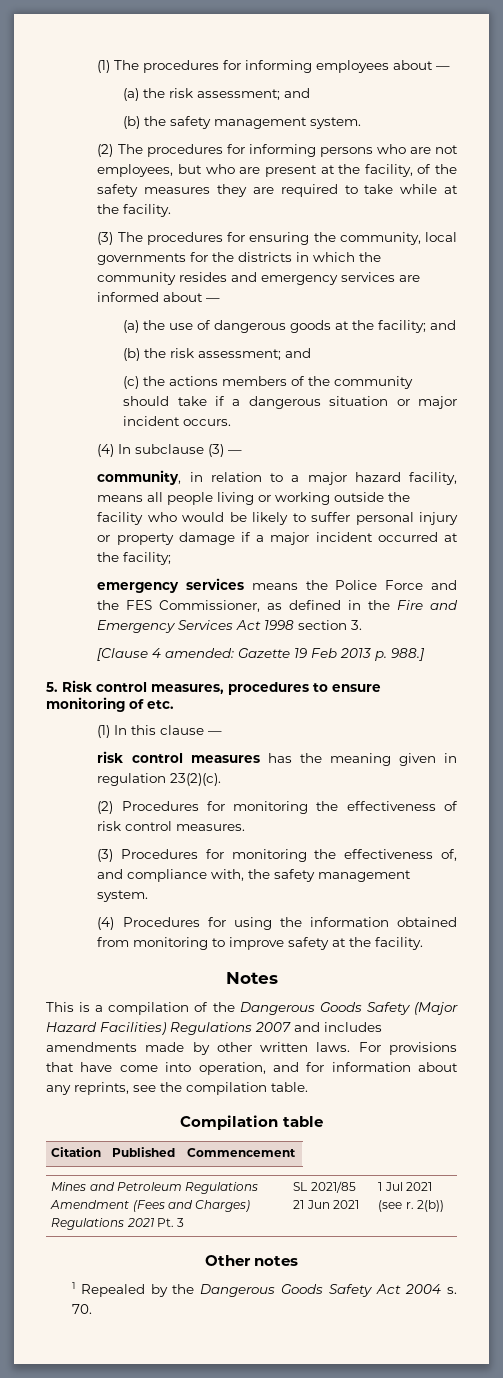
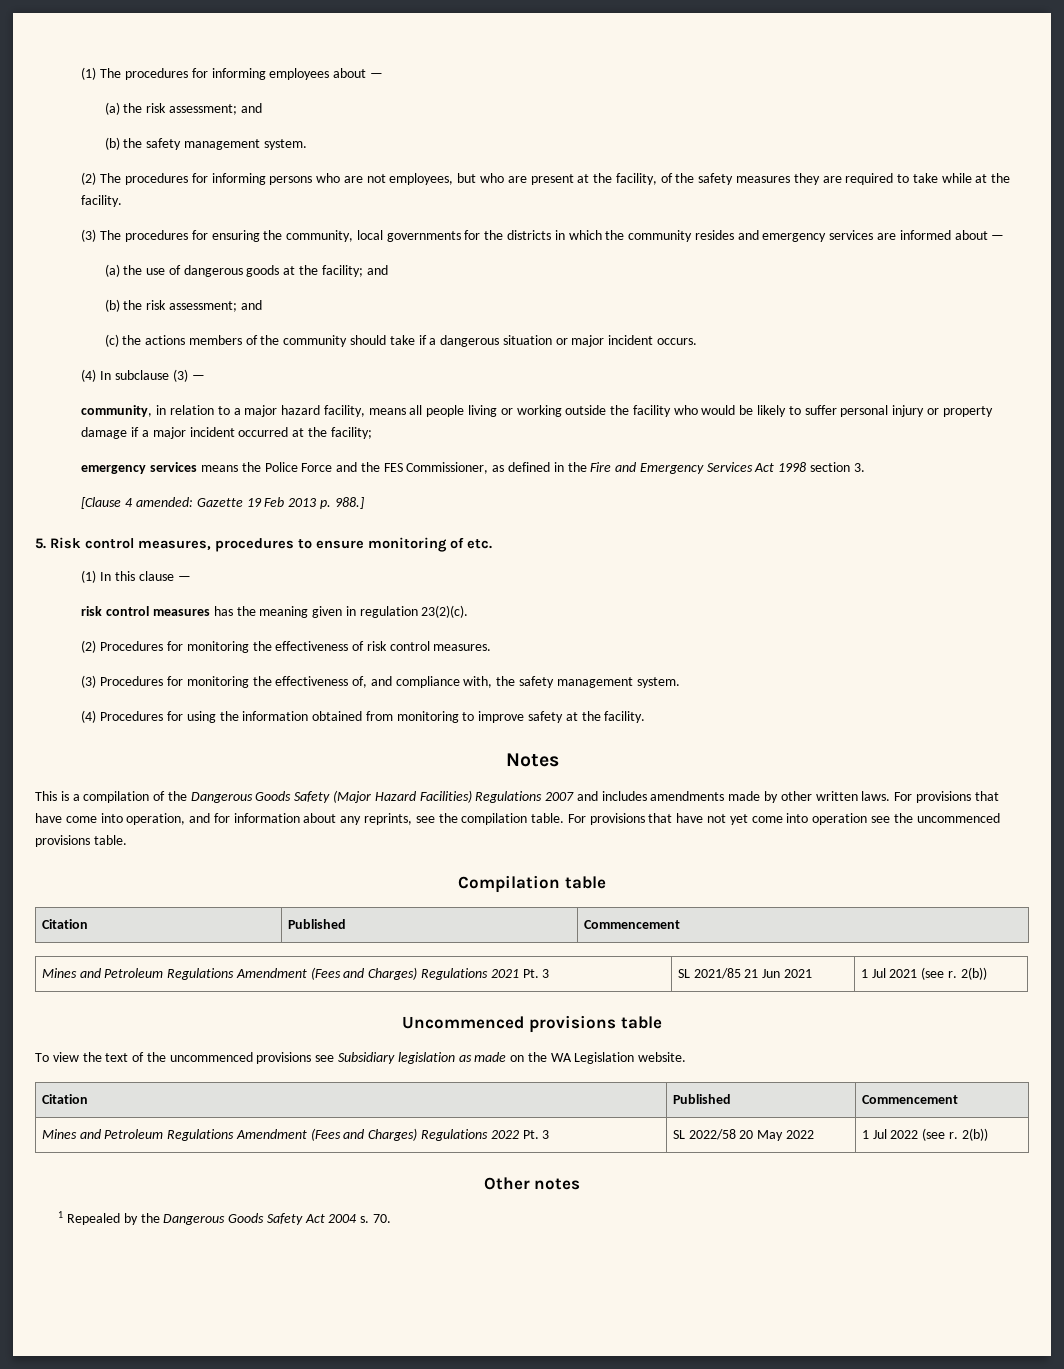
+ For provisions that have not yet come into operation see the uncommenced provisions table.
+ Uncommenced provisions table
+ To view the text of the uncommenced provisions see Subsidiary legislation as made on the WA Legislation website.
+ Citation | Published | Commencement
+ Mines and Petroleum Regulations Amendment (Fees and Charges) Regulations 2022 Pt. 3 | SL 2022/58 20 May 2022 | 1 Jul 2022 (see r. 2(b))

